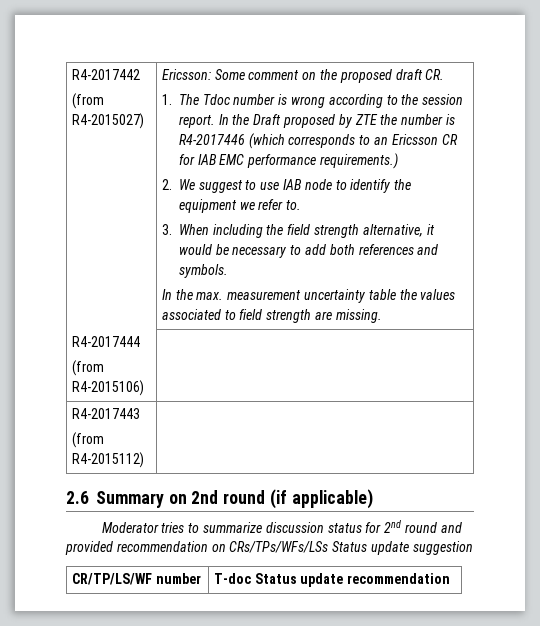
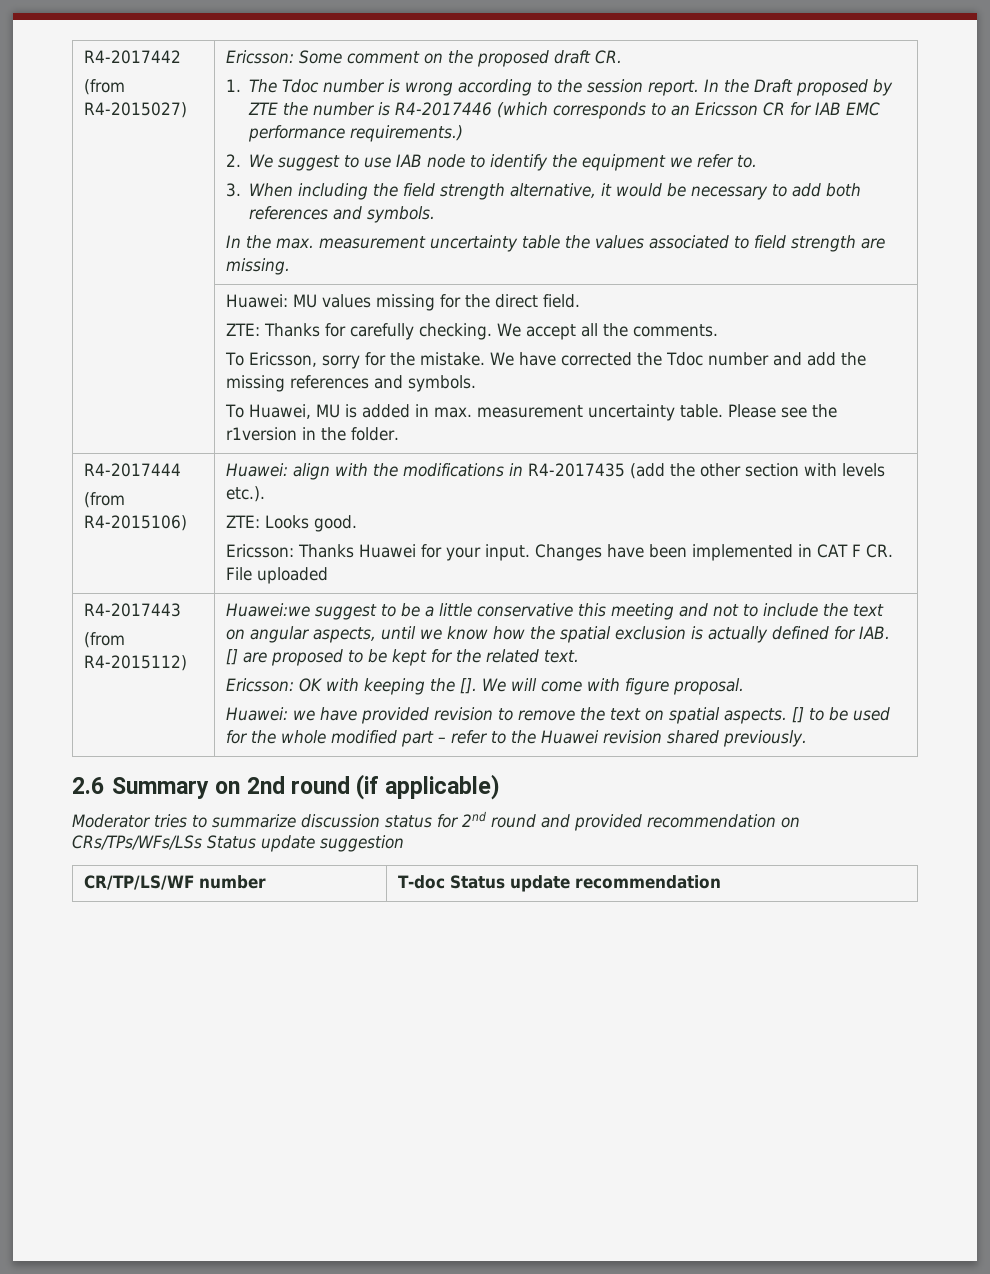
+ Huawei: MU values missing for the direct field.
+ ZTE: Thanks for carefully checking. We accept all the comments.
+ To Ericsson, sorry for the mistake. We have corrected the Tdoc number and add the missing references and symbols.
+ To Huawei, MU is added in max. measurement uncertainty table. Please see the r1version in the folder.
  R4-2017444
- (from R4-2015106) |
+ (from R4-2015106) | Huawei: align with the modifications in R4-2017435 (add the other section with levels etc.).
+ ZTE: Looks good.
+ Ericsson: Thanks Huawei for your input. Changes have been implemented in CAT F CR. File uploaded
  R4-2017443
- (from R4-2015112) |
+ (from R4-2015112) | Huawei:we suggest to be a little conservative this meeting and not to include the text on angular aspects, until we know how the spatial exclusion is actually defined for IAB. [] are proposed to be kept for the related text.
+ Ericsson: OK with keeping the []. We will come with figure proposal.
+ Huawei: we have provided revision to remove the text on spatial aspects. [] to be used for the whole modified part – refer to the Huawei revision shared previously.

